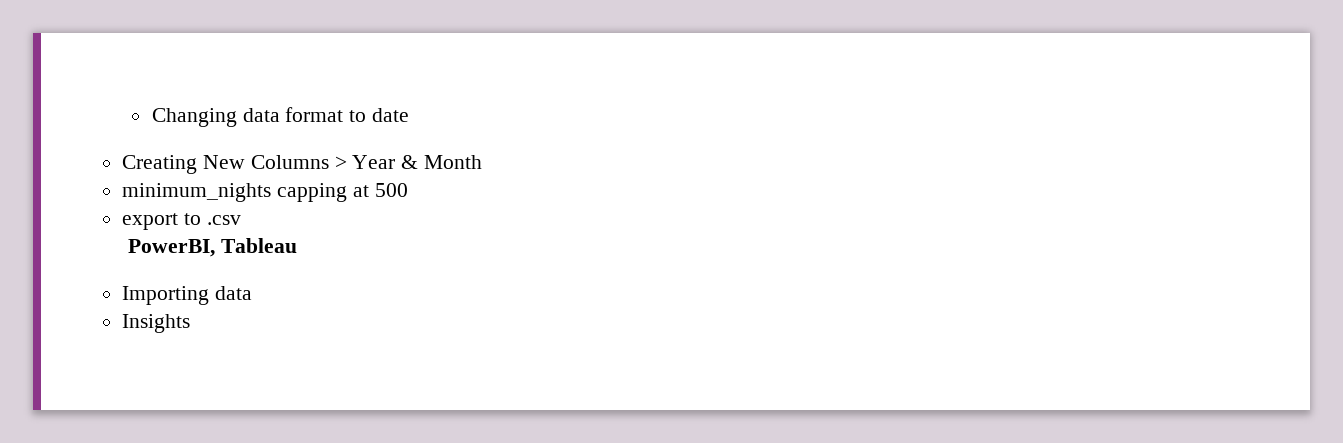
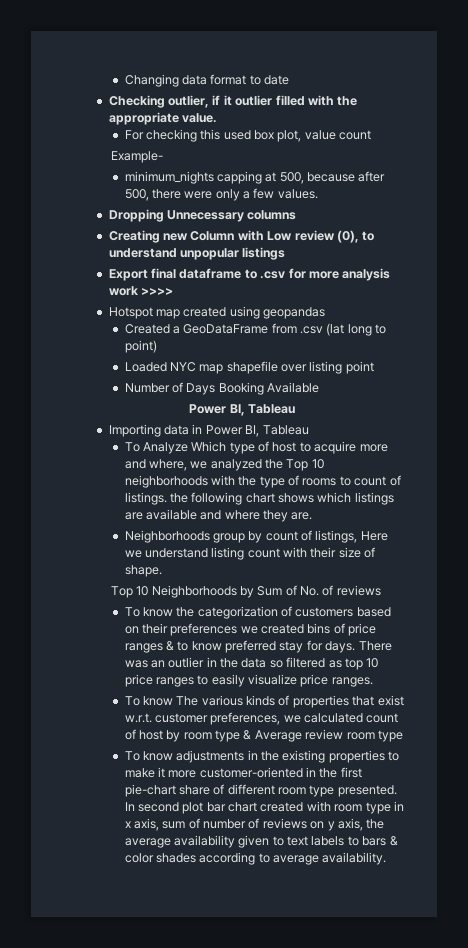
- Creating New Columns > Year & Month
- minimum_nights capping at 500
- export to .csv
- PowerBI, Tableau
- Importing data
- Insights
+ Checking outlier, if it outlier filled with the appropriate value.
+ For checking this used box plot, value count
+ Example-
+ minimum_nights capping at 500, because after 500, there were only a few values.
+ Dropping Unnecessary columns
+ Creating new Column with Low review (0), to understand unpopular listings
+ Export final dataframe to .csv for more analysis work >>>>
+ Hotspot map created using geopandas
+ Created a GeoDataFrame from .csv (lat long to point)
+ Loaded NYC map shapefile over listing point
+ Number of Days Booking Available
+ Power BI, Tableau
+ Importing data in Power BI, Tableau
+ To Analyze Which type of host to acquire more and where, we analyzed the Top 10 neighborhoods with the type of rooms to count of listings. the following chart shows which listings are available and where they are.
+ Neighborhoods group by count of listings, Here we understand listing count with their size of shape.
+ Top 10 Neighborhoods by Sum of No. of reviews
+ To know the categorization of customers based on their preferences we created bins of price ranges & to know preferred stay for days. There was an outlier in the data so filtered as top 10 price ranges to easily visualize price ranges.
+ To know The various kinds of properties that exist w.r.t. customer preferences, we calculated count of host by room type & Average review room type
+ To know adjustments in the existing properties to make it more customer-oriented in the first pie-chart share of different room type presented. In second plot bar chart created with room type in x axis, sum of number of reviews on y axis, the average availability given to text labels to bars & color shades according to average availability.

